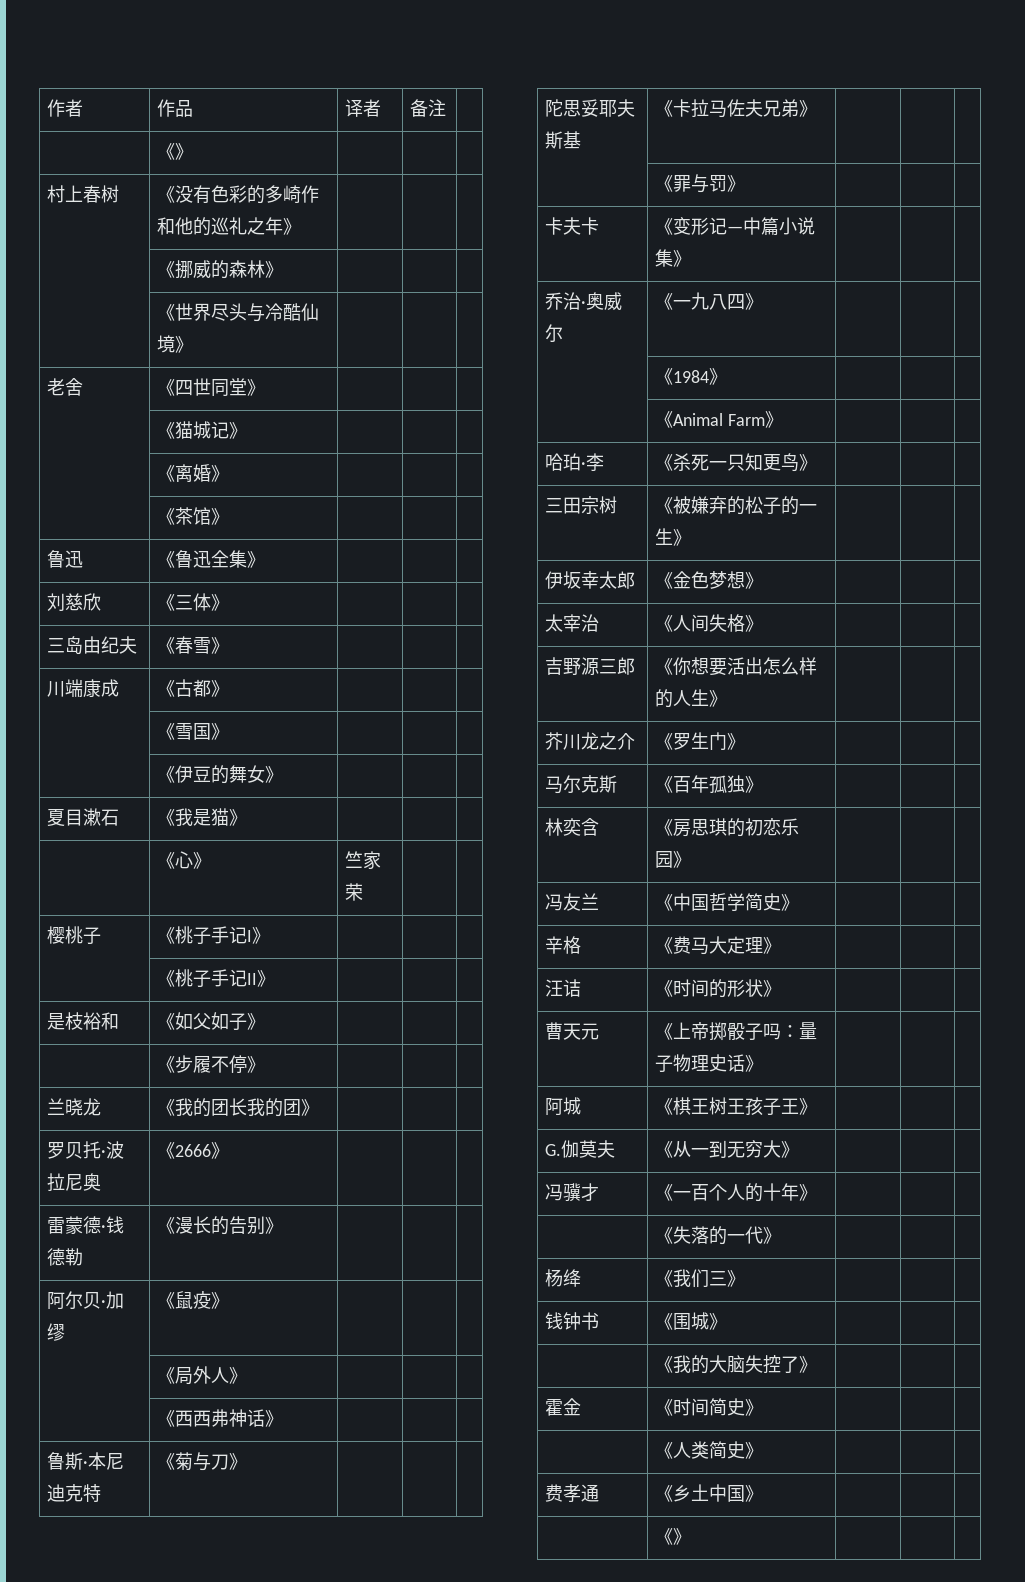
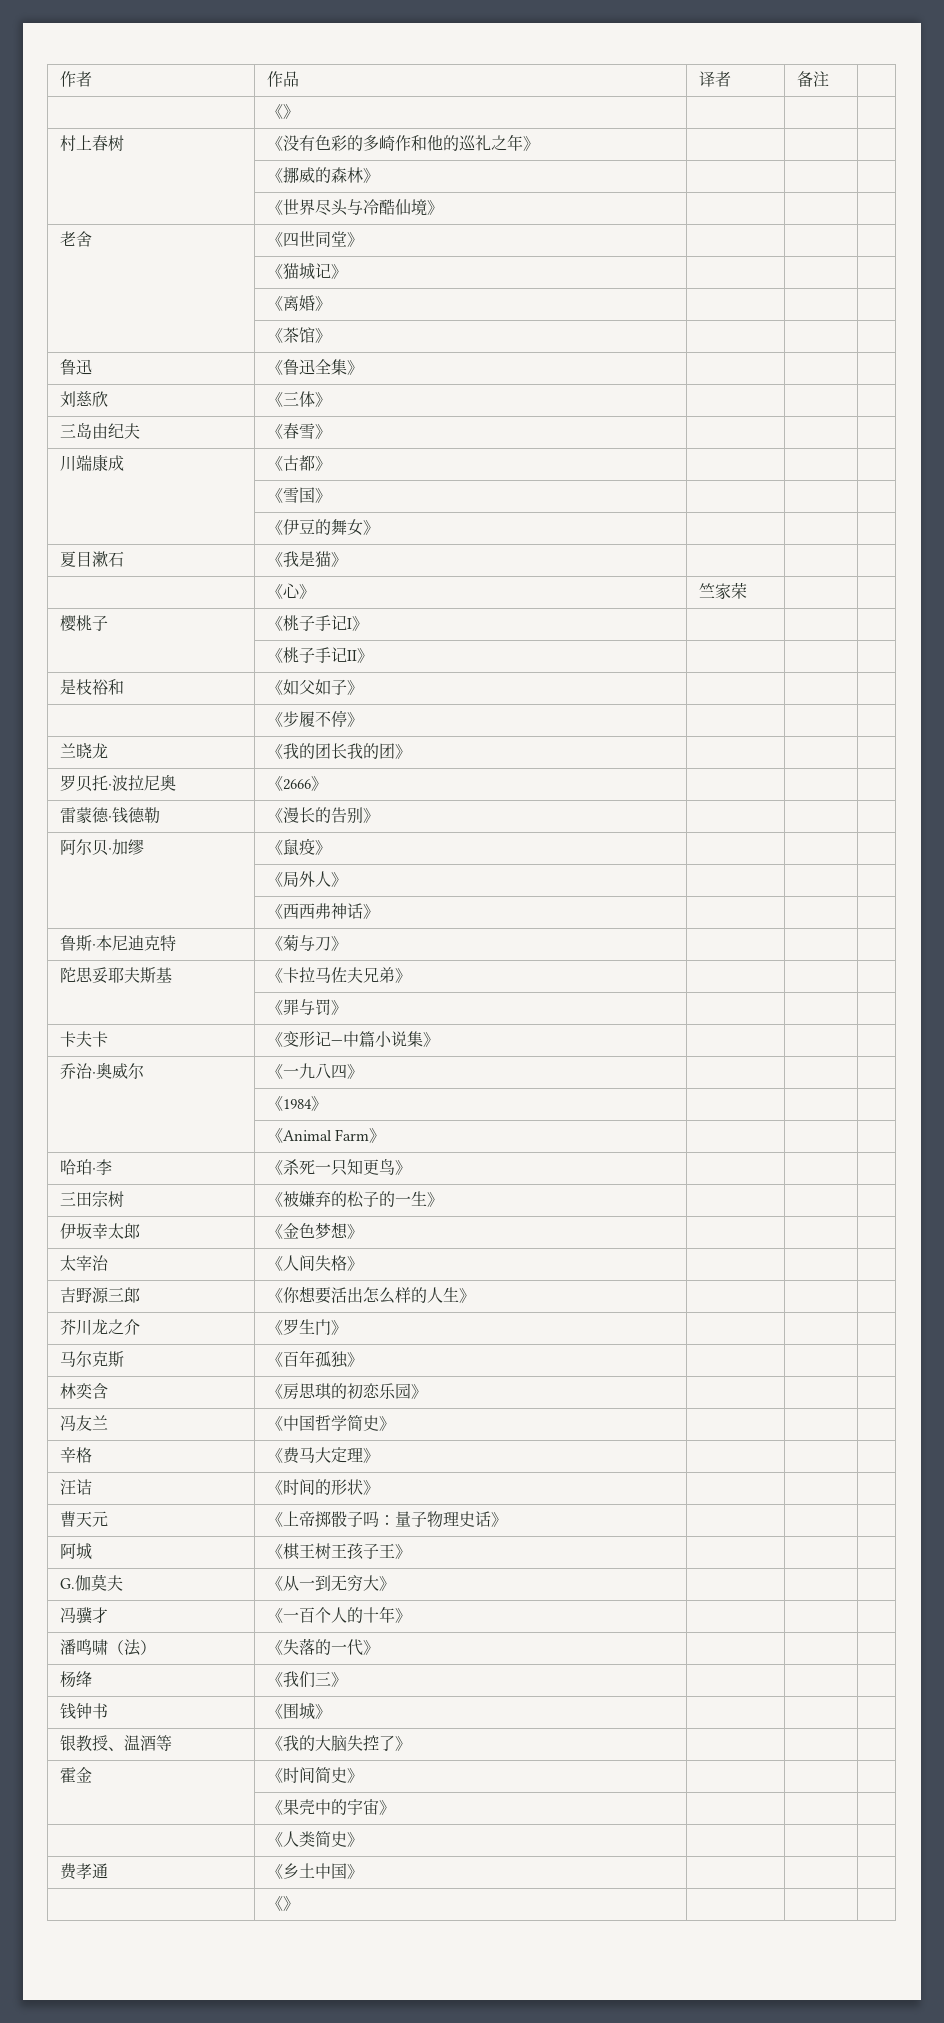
- | 《失落的一代》 | | |
+ 潘鸣啸（法） | 《失落的一代》 | | |
- | 《我的大脑失控了》 | | |
+ 银教授、温酒等 | 《我的大脑失控了》 | | |
+ | 《果壳中的宇宙》 | | |

